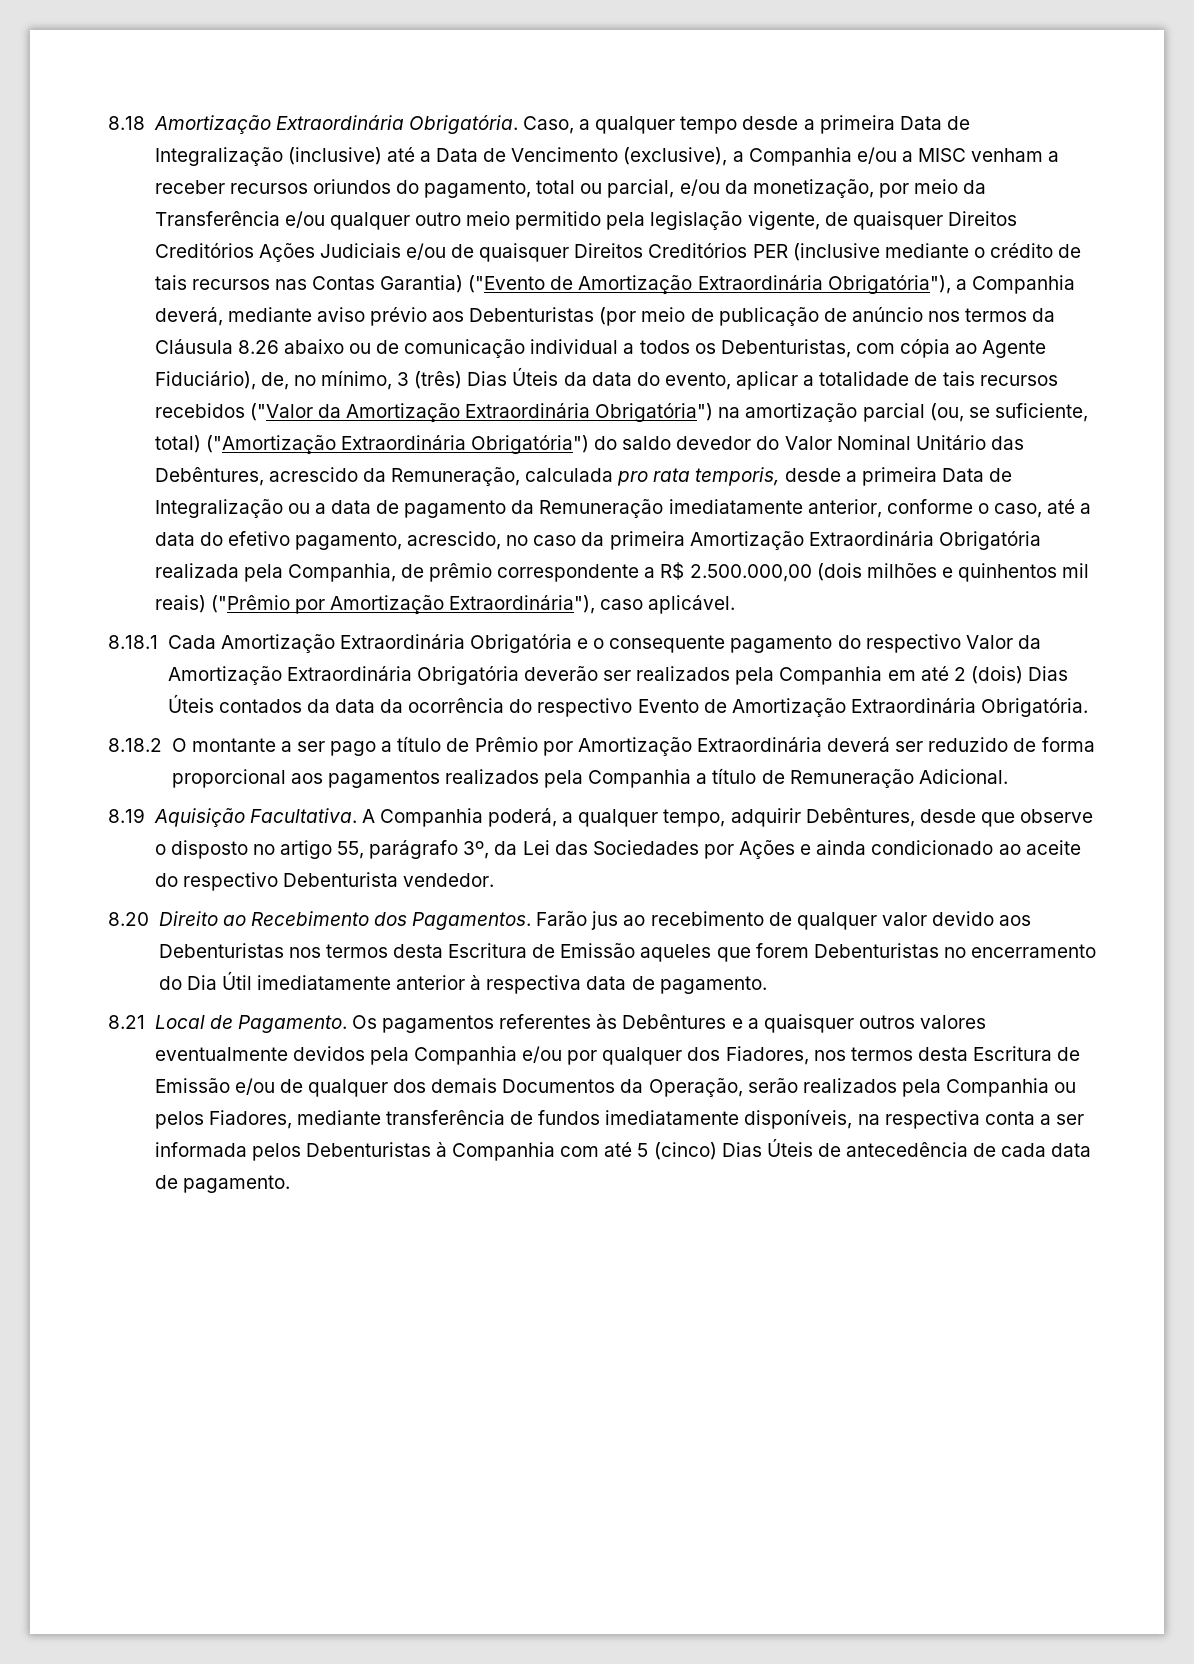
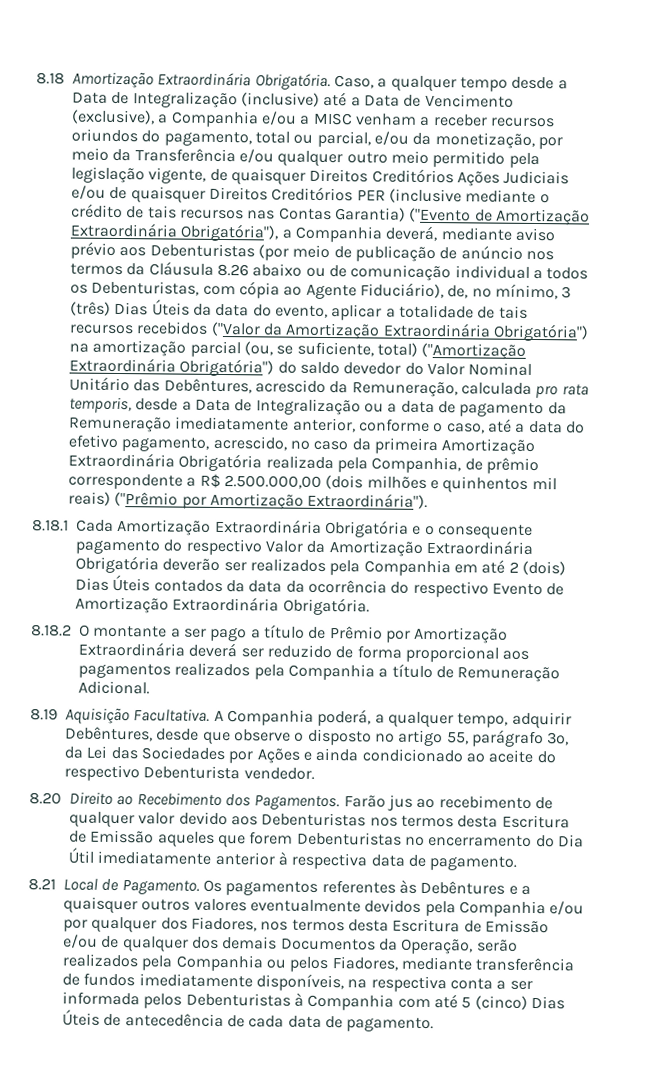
- Caso, a qualquer tempo desde a primeira Data de Integralização (inclusive) até a Data de Vencimento (exclusive), a Companhia e/ou a MISC venham a receber recursos oriundos do pagamento, total ou parcial, e/ou da monetização, por meio da Transferência e/ou qualquer outro meio permitido pela legislação vigente, de quaisquer Direitos Creditórios Ações Judiciais e/ou de quaisquer Direitos Creditórios PER (inclusive mediante o crédito de tais recursos nas Contas Garantia) ("Evento de Amortização Extraordinária Obrigatória"), a Companhia deverá, mediante aviso prévio aos Debenturistas (por meio de publicação de anúncio nos termos da Cláusula 8.26 abaixo ou de comunicação individual a todos os Debenturistas, com cópia ao Agente Fiduciário), de, no mínimo, 3 (três) Dias Úteis da data do evento, aplicar a totalidade de tais recursos recebidos ("Valor da Amortização Extraordinária Obrigatória") na amortização parcial (ou, se suficiente, total) ("Amortização Extraordinária Obrigatória") do saldo devedor do Valor Nominal Unitário das Debêntures, acrescido da Remuneração, calculada pro rata temporis, desde a primeira Data de Integralização ou a data de pagamento da Remuneração imediatamente anterior, conforme o caso, até a data do efetivo pagamento, acrescido, no caso da primeira Amortização Extraordinária Obrigatória realizada pela Companhia, de prêmio correspondente a R$ 2.500.000,00 (dois milhões e quinhentos mil reais) ("Prêmio por Amortização Extraordinária"), caso aplicável.
+ Caso, a qualquer tempo desde a Data de Integralização (inclusive) até a Data de Vencimento (exclusive), a Companhia e/ou a MISC venham a receber recursos oriundos do pagamento, total ou parcial, e/ou da monetização, por meio da Transferência e/ou qualquer outro meio permitido pela legislação vigente, de quaisquer Direitos Creditórios Ações Judiciais e/ou de quaisquer Direitos Creditórios PER (inclusive mediante o crédito de tais recursos nas Contas Garantia) ("Evento de Amortização Extraordinária Obrigatória"), a Companhia deverá, mediante aviso prévio aos Debenturistas (por meio de publicação de anúncio nos termos da Cláusula 8.26 abaixo ou de comunicação individual a todos os Debenturistas, com cópia ao Agente Fiduciário), de, no mínimo, 3 (três) Dias Úteis da data do evento, aplicar a totalidade de tais recursos recebidos ("Valor da Amortização Extraordinária Obrigatória") na amortização parcial (ou, se suficiente, total) ("Amortização Extraordinária Obrigatória") do saldo devedor do Valor Nominal Unitário das Debêntures, acrescido da Remuneração, calculada pro rata temporis, desde a Data de Integralização ou a data de pagamento da Remuneração imediatamente anterior, conforme o caso, até a data do efetivo pagamento, acrescido, no caso da primeira Amortização Extraordinária Obrigatória realizada pela Companhia, de prêmio correspondente a R$ 2.500.000,00 (dois milhões e quinhentos mil reais) ("Prêmio por Amortização Extraordinária").

